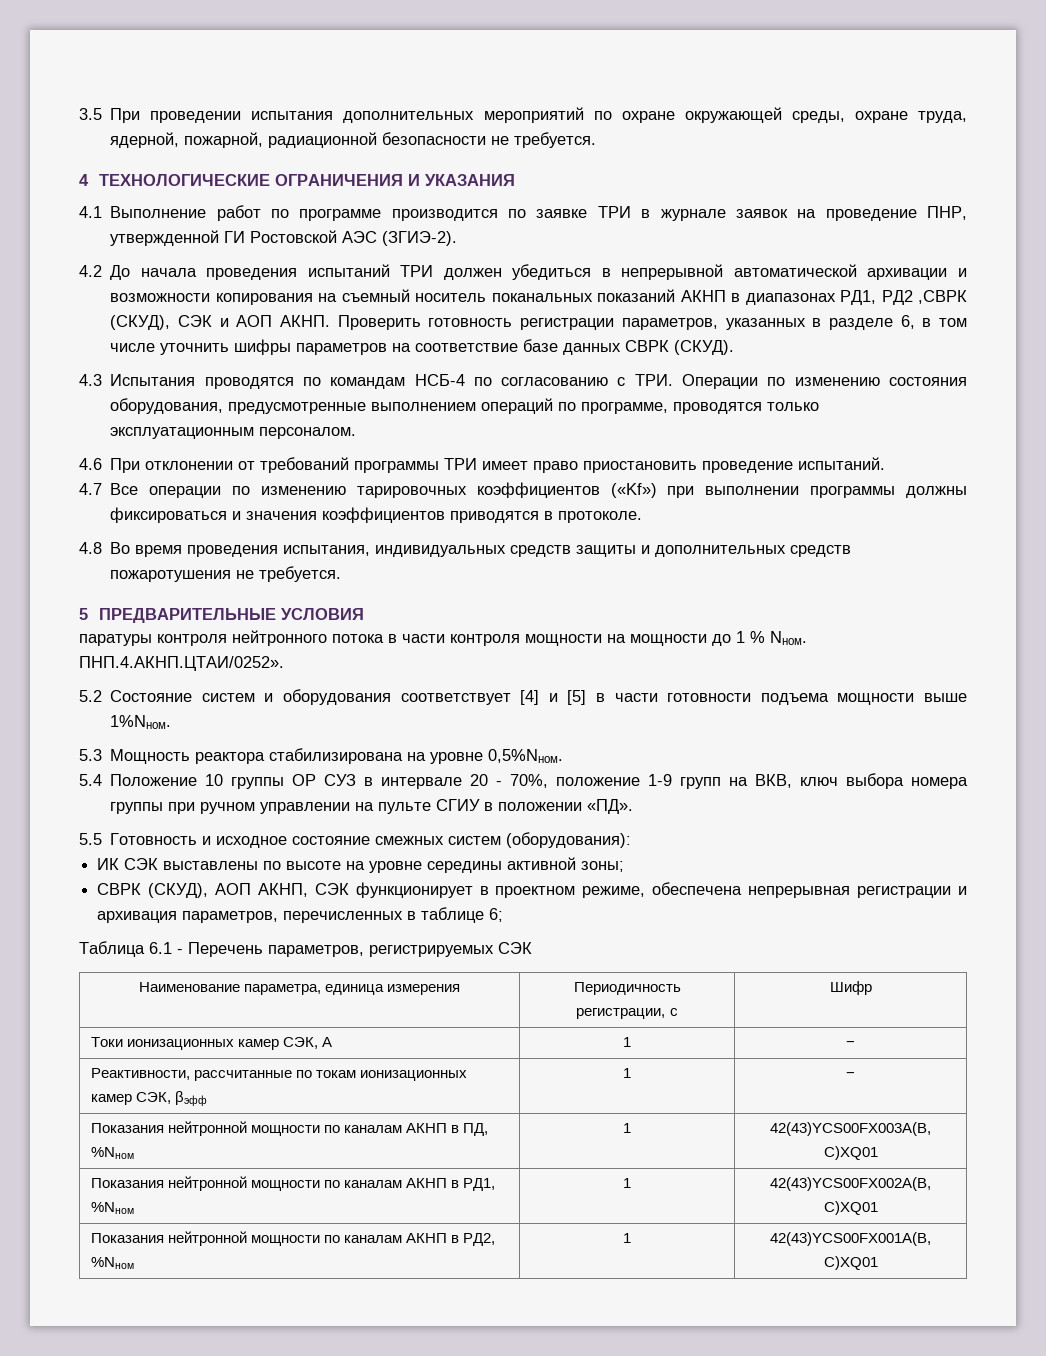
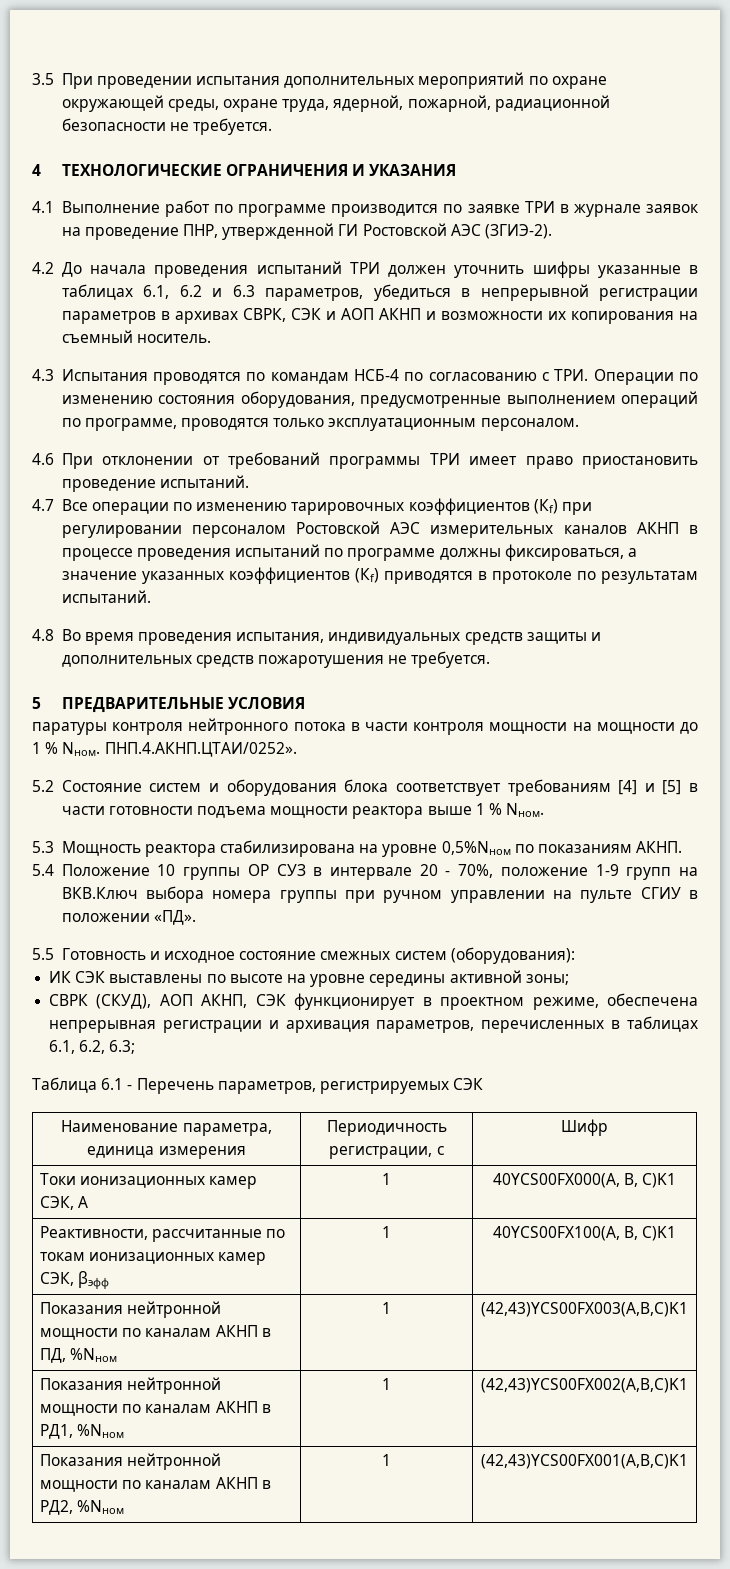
- 4.2 До начала проведения испытаний ТРИ должен убедиться в непрерывной автоматической архивации и возможности копирования на съемный носитель поканальных показаний АКНП в диапазонах РД1, РД2 ,СВРК (СКУД), СЭК и АОП АКНП. Проверить готовность регистрации параметров, указанных в разделе 6, в том числе уточнить шифры параметров на соответствие базе данных СВРК (СКУД).
+ 4.2 До начала проведения испытаний ТРИ должен уточнить шифры указанные в таблицах 6.1, 6.2 и 6.3 параметров, убедиться в непрерывной регистрации параметров в архивах СВРК, СЭК и АОП АКНП и возможности их копирования на съемный носитель.
- 4.7 Все операции по изменению тарировочных коэффициентов («Kf») при выполнении программы должны фиксироваться и значения коэффициентов приводятся в протоколе.
+ 4.7 Все операции по изменению тарировочных коэффициентов (Кf) при регулировании персоналом Ростовской АЭС измерительных каналов АКНП в процессе проведения испытаний по программе должны фиксироваться, а значение указанных коэффициентов (Кf) приводятся в протоколе по результатам испытаний.
- 5.2 Состояние систем и оборудования соответствует [4] и [5] в части готовности подъема мощности выше 1%Nном.
+ 5.2 Состояние систем и оборудования блока соответствует требованиям [4] и [5] в части готовности подъема мощности реактора выше 1 % Nном.
- 5.3 Мощность реактора стабилизирована на уровне 0,5%Nном.
+ 5.3 Мощность реактора стабилизирована на уровне 0,5%Nном по показаниям АКНП.
- 5.4 Положение 10 группы ОР СУЗ в интервале 20 - 70%, положение 1-9 групп на ВКВ, ключ выбора номера группы при ручном управлении на пульте СГИУ в положении «ПД».
+ 5.4 Положение 10 группы ОР СУЗ в интервале 20 - 70%, положение 1-9 групп на ВКВ.Ключ выбора номера группы при ручном управлении на пульте СГИУ в положении «ПД».
- СВРК (СКУД), АОП АКНП, СЭК функционирует в проектном режиме, обеспечена непрерывная регистрации и архивация параметров, перечисленных в таблице 6;
+ СВРК (СКУД), АОП АКНП, СЭК функционирует в проектном режиме, обеспечена непрерывная регистрации и архивация параметров, перечисленных в таблицах 6.1, 6.2, 6.3;
- Токи ионизационных камер СЭК, А | 1 | −
+ Токи ионизационных камер СЭК, А | 1 | 40YCS00FX000(A, B, C)K1
- Реактивности, рассчитанные по токам ионизационных камер СЭК, βэфф | 1 | −
+ Реактивности, рассчитанные по токам ионизационных камер СЭК, βэфф | 1 | 40YCS00FX100(A, B, C)K1
- Показания нейтронной мощности по каналам АКНП в ПД, %Nном | 1 | 42(43)YCS00FX003A(B, C)XQ01
+ Показания нейтронной мощности по каналам АКНП в ПД, %Nном | 1 | (42,43)YCS00FX003(A,B,C)K1
- Показания нейтронной мощности по каналам АКНП в РД1, %Nном | 1 | 42(43)YCS00FX002A(B, C)XQ01
+ Показания нейтронной мощности по каналам АКНП в РД1, %Nном | 1 | (42,43)YCS00FX002(A,B,C)K1
- Показания нейтронной мощности по каналам АКНП в РД2, %Nном | 1 | 42(43)YCS00FX001A(B, C)XQ01
+ Показания нейтронной мощности по каналам АКНП в РД2, %Nном | 1 | (42,43)YCS00FX001(A,B,C)K1

